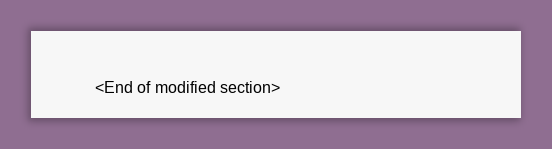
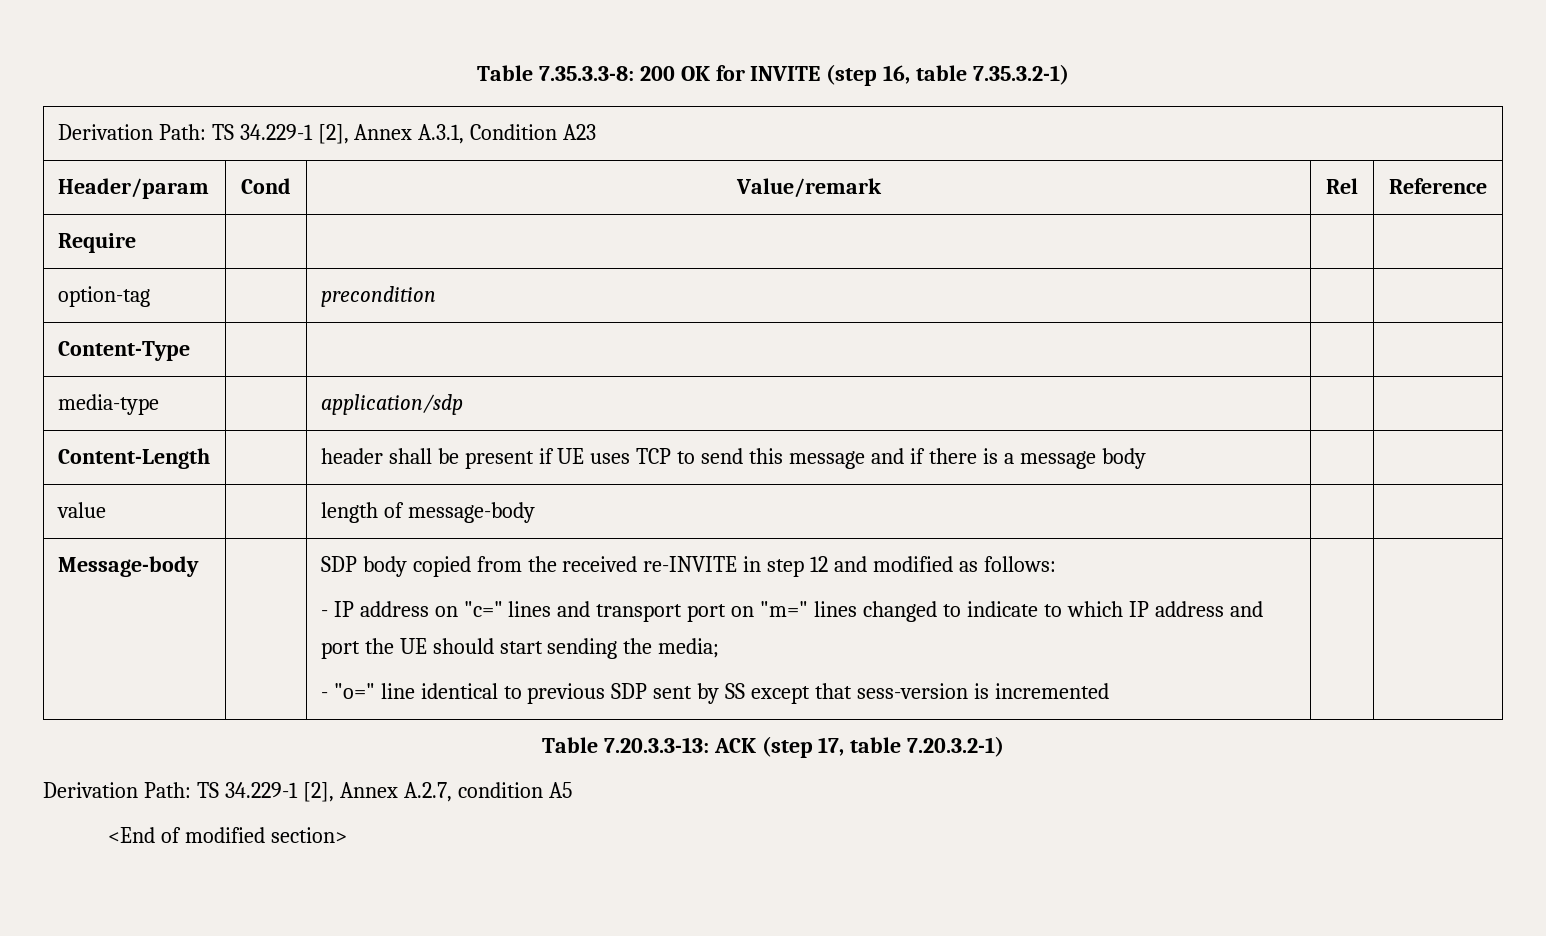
+ Table 7.35.3.3-8: 200 OK for INVITE (step 16, table 7.35.3.2-1)
+ Derivation Path: TS 34.229-1 [2], Annex A.3.1, Condition A23
+ Header/param | Cond | Value/remark | Rel | Reference
+ Require | | | |
+ option-tag | | precondition | |
+ Content-Type | | | |
+ media-type | | application/sdp | |
+ Content-Length | | header shall be present if UE uses TCP to send this message and if there is a message body | |
+ value | | length of message-body | |
+ Message-body | | SDP body copied from the received re-INVITE in step 12 and modified as follows:
+ - IP address on "c=" lines and transport port on "m=" lines changed to indicate to which IP address and port the UE should start sending the media;
+ - "o=" line identical to previous SDP sent by SS except that sess-version is incremented | |
+ Table 7.20.3.3-13: ACK (step 17, table 7.20.3.2-1)
+ Derivation Path: TS 34.229-1 [2], Annex A.2.7, condition A5

